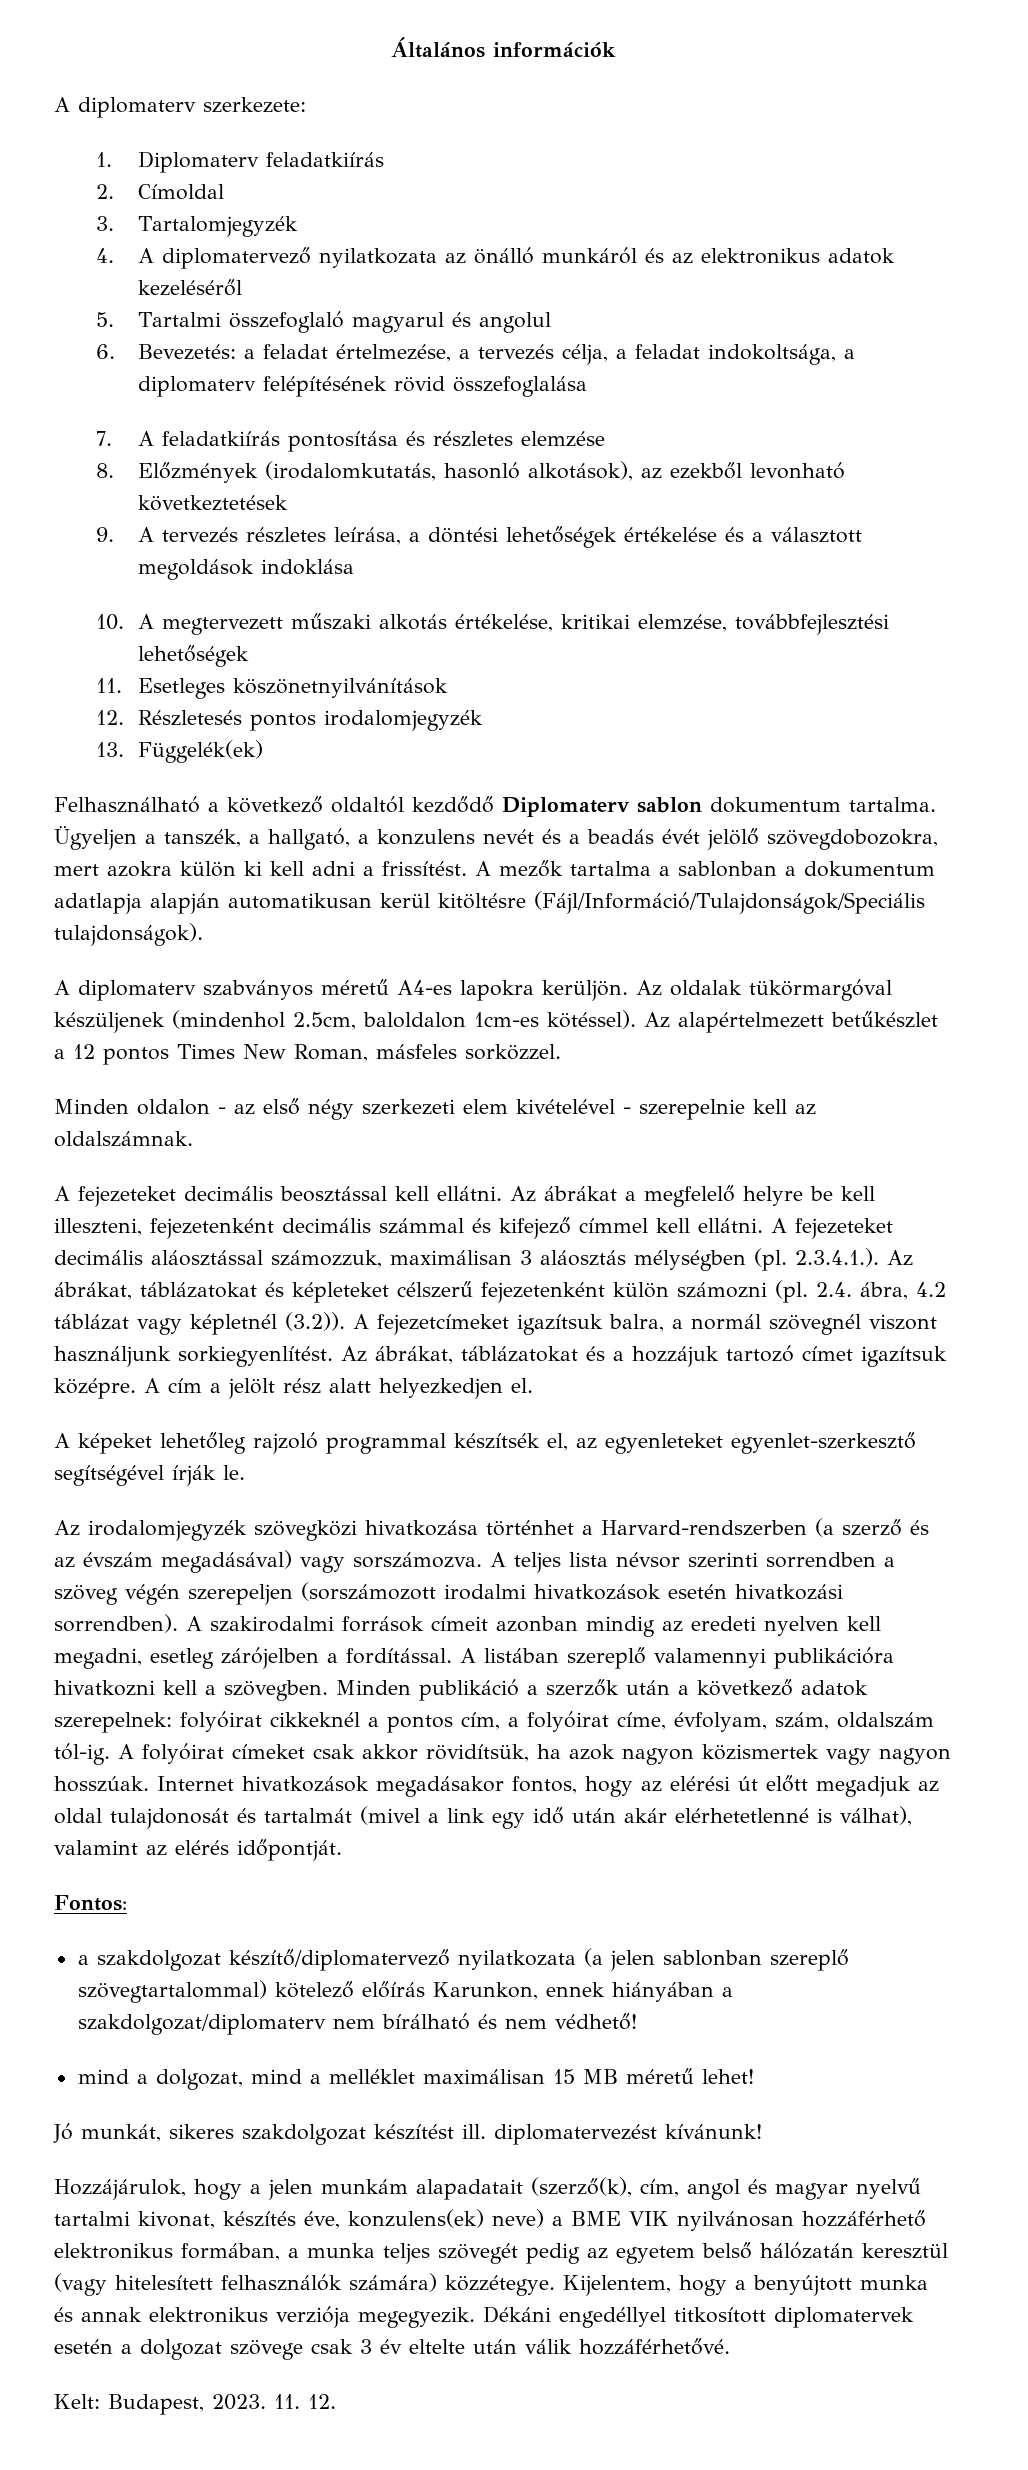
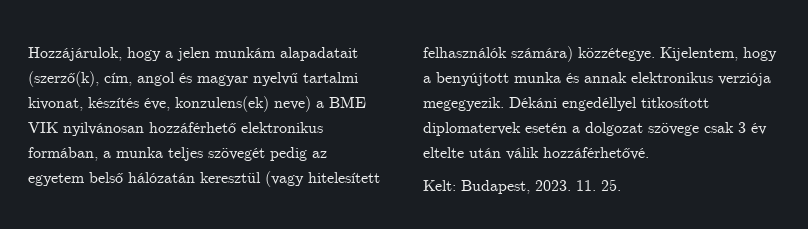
- Általános információk
- A diplomaterv szerkezete:
- 1. Diplomaterv feladatkiírás
- 2. Címoldal
- 3. Tartalomjegyzék
- 4. A diplomatervező nyilatkozata az önálló munkáról és az elektronikus adatok kezeléséről
- 5. Tartalmi összefoglaló magyarul és angolul
- 6. Bevezetés: a feladat értelmezése, a tervezés célja, a feladat indokoltsága, a diplomaterv felépítésének rövid összefoglalása
- 7. A feladatkiírás pontosítása és részletes elemzése
- 8. Előzmények (irodalomkutatás, hasonló alkotások), az ezekből levonható következtetések
- 9. A tervezés részletes leírása, a döntési lehetőségek értékelése és a választott megoldások indoklása
- 10. A megtervezett műszaki alkotás értékelése, kritikai elemzése, továbbfejlesztési lehetőségek
- 11. Esetleges köszönetnyilvánítások
- 12. Részletesés pontos irodalomjegyzék
- 13. Függelék(ek)
- Felhasználható a következő oldaltól kezdődő Diplomaterv sablon dokumentum tartalma. Ügyeljen a tanszék, a hallgató, a konzulens nevét és a beadás évét jelölő szövegdobozokra, mert azokra külön ki kell adni a frissítést. A mezők tartalma a sablonban a dokumentum adatlapja alapján automatikusan kerül kitöltésre (Fájl/Információ/Tulajdonságok/Speciális tulajdonságok).
- A diplomaterv szabványos méretű A4-es lapokra kerüljön. Az oldalak tükörmargóval készüljenek (mindenhol 2.5cm, baloldalon 1cm-es kötéssel). Az alapértelmezett betűkészlet a 12 pontos Times New Roman, másfeles sorközzel.
- Minden oldalon - az első négy szerkezeti elem kivételével - szerepelnie kell az oldalszámnak.
- A fejezeteket decimális beosztással kell ellátni. Az ábrákat a megfelelő helyre be kell illeszteni, fejezetenként decimális számmal és kifejező címmel kell ellátni. A fejezeteket decimális aláosztással számozzuk, maximálisan 3 aláosztás mélységben (pl. 2.3.4.1.). Az ábrákat, táblázatokat és képleteket célszerű fejezetenként külön számozni (pl. 2.4. ábra, 4.2 táblázat vagy képletnél (3.2)). A fejezetcímeket igazítsuk balra, a normál szövegnél viszont használjunk sorkiegyenlítést. Az ábrákat, táblázatokat és a hozzájuk tartozó címet igazítsuk középre. A cím a jelölt rész alatt helyezkedjen el.
- A képeket lehetőleg rajzoló programmal készítsék el, az egyenleteket egyenlet-szerkesztő segítségével írják le.
- Az irodalomjegyzék szövegközi hivatkozása történhet a Harvard-rendszerben (a szerző és az évszám megadásával) vagy sorszámozva. A teljes lista névsor szerinti sorrendben a szöveg végén szerepeljen (sorszámozott irodalmi hivatkozások esetén hivatkozási sorrendben). A szakirodalmi források címeit azonban mindig az eredeti nyelven kell megadni, esetleg zárójelben a fordítással. A listában szereplő valamennyi publikációra hivatkozni kell a szövegben. Minden publikáció a szerzők után a következő adatok szerepelnek: folyóirat cikkeknél a pontos cím, a folyóirat címe, évfolyam, szám, oldalszám tól-ig. A folyóirat címeket csak akkor rövidítsük, ha azok nagyon közismertek vagy nagyon hosszúak. Internet hivatkozások megadásakor fontos, hogy az elérési út előtt megadjuk az oldal tulajdonosát és tartalmát (mivel a link egy idő után akár elérhetetlenné is válhat), valamint az elérés időpontját.
- Fontos:
- a szakdolgozat készítő/diplomatervező nyilatkozata (a jelen sablonban szereplő szövegtartalommal) kötelező előírás Karunkon, ennek hiányában a szakdolgozat/diplomaterv nem bírálható és nem védhető!
- mind a dolgozat, mind a melléklet maximálisan 15 MB méretű lehet!
- Jó munkát, sikeres szakdolgozat készítést ill. diplomatervezést kívánunk!
- 11. 12.
+ 11. 25.

